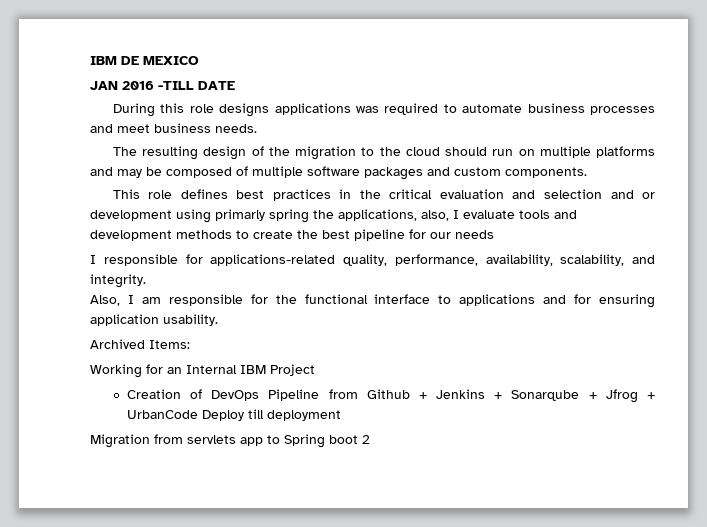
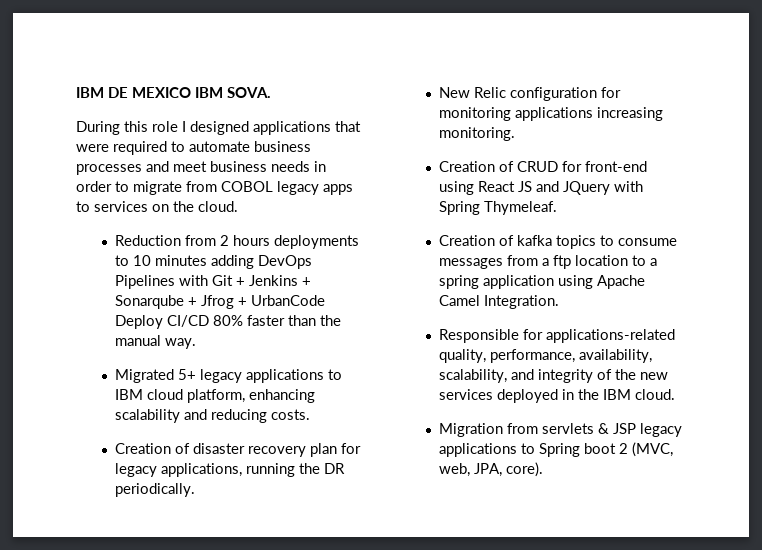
- IBM DE MEXICO
- JAN 2016 -TILL DATE
+ IBM DE MEXICO IBM SOVA.
- During this role designs applications was required to automate business processes and meet business needs.
- The resulting design of the migration to the cloud should run on multiple platforms and may be composed of multiple software packages and custom components.
- This role defines best practices in the critical evaluation and selection and or development using primarly spring the applications, also, I evaluate tools and development methods to create the best pipeline for our needs
- I responsible for applications-related quality, performance, availability, scalability, and integrity.
- Also, I am responsible for the functional interface to applications and for ensuring application usability.
- Archived Items:
- Working for an Internal IBM Project
- Creation of DevOps Pipeline from Github + Jenkins + Sonarqube + Jfrog + UrbanCode Deploy till deployment
- Migration from servlets app to Spring boot 2
+ During this role I designed applications that were required to automate business processes and meet business needs in order to migrate from COBOL legacy apps to services on the cloud.
+ Reduction from 2 hours deployments to 10 minutes adding DevOps Pipelines with Git + Jenkins + Sonarqube + Jfrog + UrbanCode Deploy CI/CD 80% faster than the manual way.
+ Migrated 5+ legacy applications to IBM cloud platform, enhancing scalability and reducing costs.
+ Creation of disaster recovery plan for legacy applications, running the DR periodically.
+ New Relic configuration for monitoring applications increasing monitoring.
+ Creation of CRUD for front-end using React JS and JQuery with Spring Thymeleaf.
+ Creation of kafka topics to consume messages from a ftp location to a spring application using Apache Camel Integration.
+ Responsible for applications-related quality, performance, availability, scalability, and integrity of the new services deployed in the IBM cloud.
+ Migration from servlets & JSP legacy applications to Spring boot 2 (MVC, web, JPA, core).

